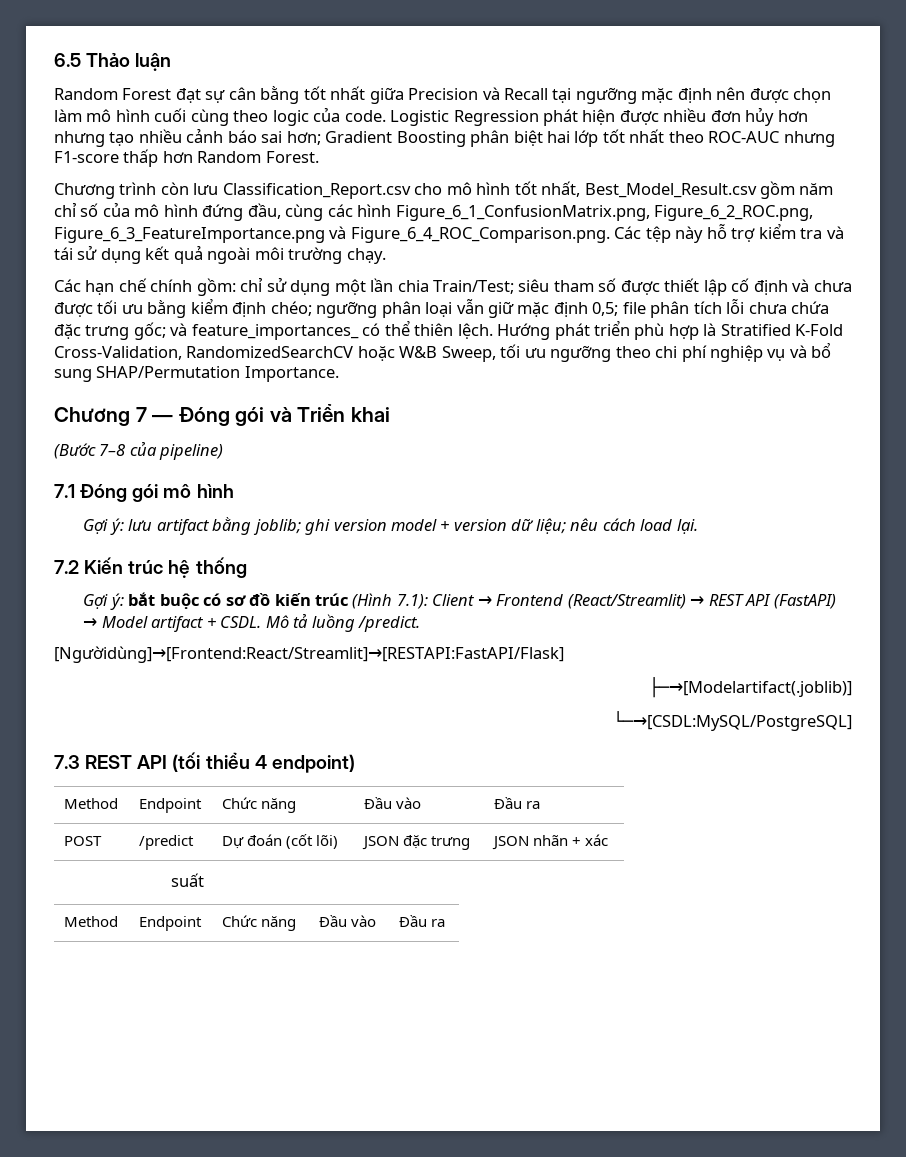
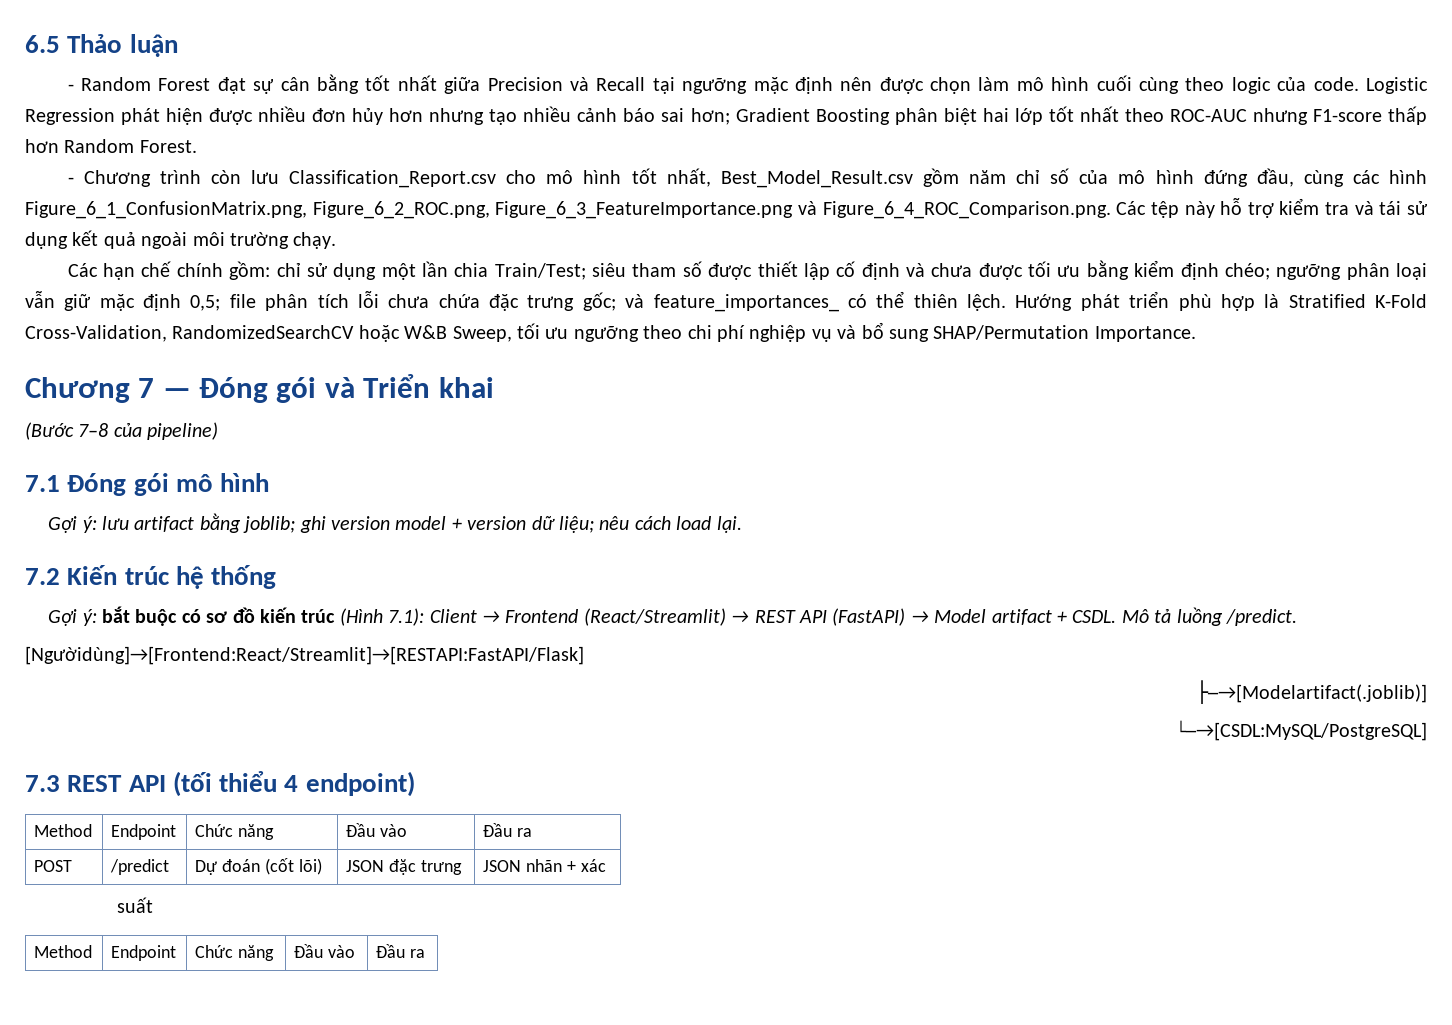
- Random Forest đạt sự cân bằng tốt nhất giữa Precision và Recall tại ngưỡng mặc định nên được chọn làm mô hình cuối cùng theo logic của code.
+ - Random Forest đạt sự cân bằng tốt nhất giữa Precision và Recall tại ngưỡng mặc định nên được chọn làm mô hình cuối cùng theo logic của code.
- Chương trình còn lưu Classification_Report.csv cho mô hình tốt nhất, Best_Model_Result.csv gồm năm chỉ số của mô hình đứng đầu, cùng các hình Figure_6_1_ConfusionMatrix.png, Figure_6_2_ROC.png, Figure_6_3_FeatureImportance.png và Figure_6_4_ROC_Comparison.png. Các tệp này hỗ trợ kiểm tra và tái sử dụng kết quả ngoài môi trường chạy.
+ - Chương trình còn lưu Classification_Report.csv cho mô hình tốt nhất, Best_Model_Result.csv gồm năm chỉ số của mô hình đứng đầu, cùng các hình Figure_6_1_ConfusionMatrix.png, Figure_6_2_ROC.png, Figure_6_3_FeatureImportance.png và Figure_6_4_ROC_Comparison.png. Các tệp này hỗ trợ kiểm tra và tái sử dụng kết quả ngoài môi trường chạy.

